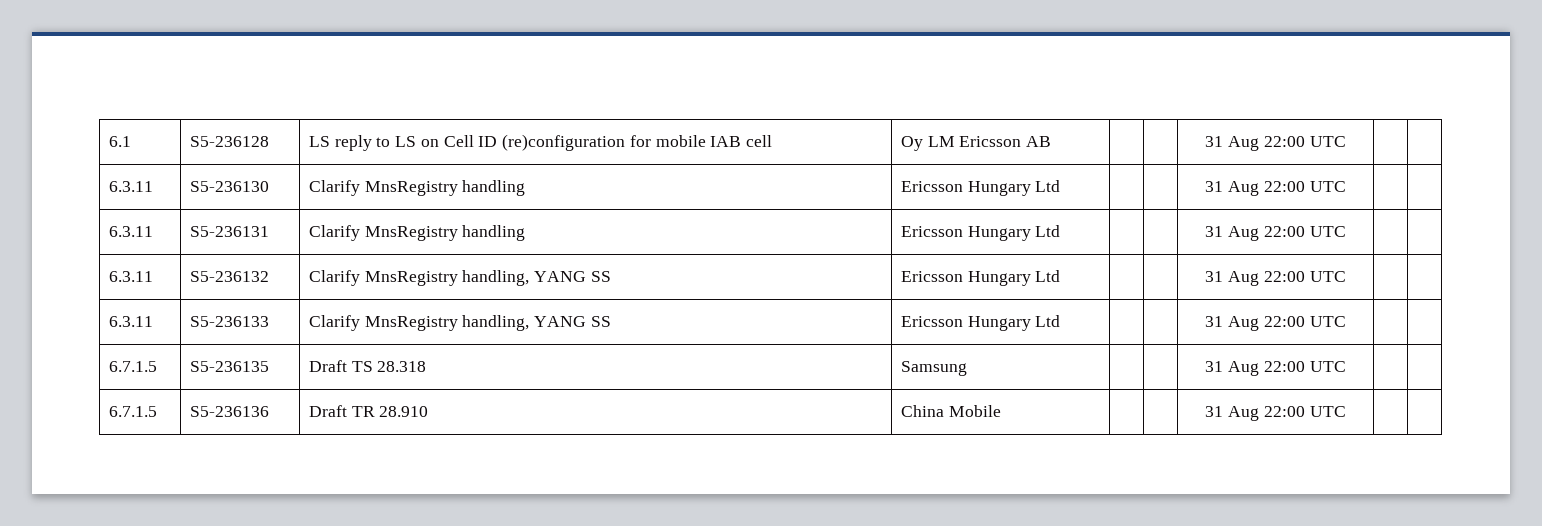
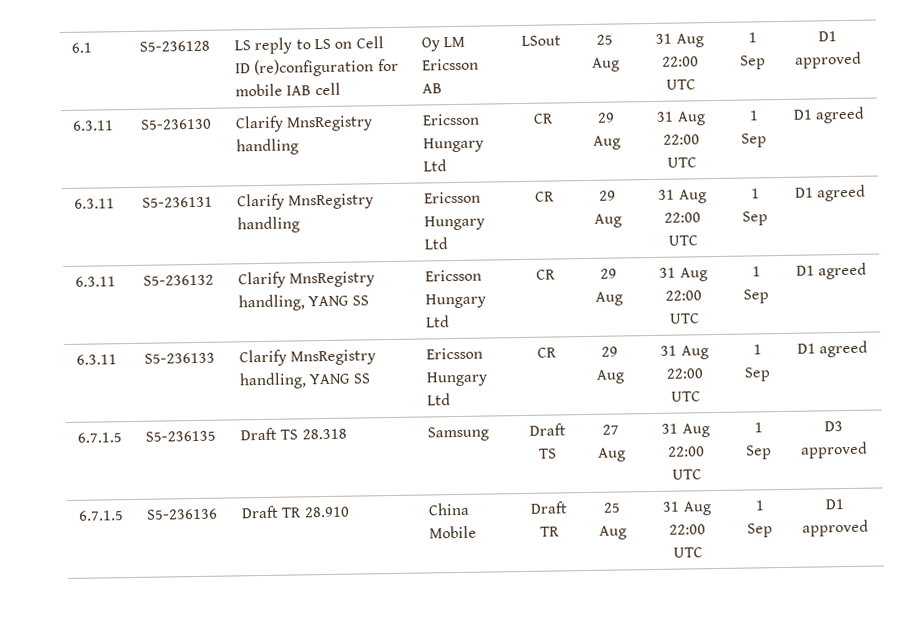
- 6.1 | S5-236128 | LS reply to LS on Cell ID (re)configuration for mobile IAB cell | Oy LM Ericsson AB | | | 31 Aug 22:00 UTC | |
+ 6.1 | S5-236128 | LS reply to LS on Cell ID (re)configuration for mobile IAB cell | Oy LM Ericsson AB | LSout | 25 Aug | 31 Aug 22:00 UTC | 1 Sep | D1 approved
- 6.3.11 | S5-236130 | Clarify MnsRegistry handling | Ericsson Hungary Ltd | | | 31 Aug 22:00 UTC | |
+ 6.3.11 | S5-236130 | Clarify MnsRegistry handling | Ericsson Hungary Ltd | CR | 29 Aug | 31 Aug 22:00 UTC | 1 Sep | D1 agreed
- 6.3.11 | S5-236131 | Clarify MnsRegistry handling | Ericsson Hungary Ltd | | | 31 Aug 22:00 UTC | |
+ 6.3.11 | S5-236131 | Clarify MnsRegistry handling | Ericsson Hungary Ltd | CR | 29 Aug | 31 Aug 22:00 UTC | 1 Sep | D1 agreed
- 6.3.11 | S5-236132 | Clarify MnsRegistry handling, YANG SS | Ericsson Hungary Ltd | | | 31 Aug 22:00 UTC | |
+ 6.3.11 | S5-236132 | Clarify MnsRegistry handling, YANG SS | Ericsson Hungary Ltd | CR | 29 Aug | 31 Aug 22:00 UTC | 1 Sep | D1 agreed
- 6.3.11 | S5-236133 | Clarify MnsRegistry handling, YANG SS | Ericsson Hungary Ltd | | | 31 Aug 22:00 UTC | |
+ 6.3.11 | S5-236133 | Clarify MnsRegistry handling, YANG SS | Ericsson Hungary Ltd | CR | 29 Aug | 31 Aug 22:00 UTC | 1 Sep | D1 agreed
- 6.7.1.5 | S5-236135 | Draft TS 28.318 | Samsung | | | 31 Aug 22:00 UTC | |
+ 6.7.1.5 | S5-236135 | Draft TS 28.318 | Samsung | Draft TS | 27 Aug | 31 Aug 22:00 UTC | 1 Sep | D3 approved
- 6.7.1.5 | S5-236136 | Draft TR 28.910 | China Mobile | | | 31 Aug 22:00 UTC | |
+ 6.7.1.5 | S5-236136 | Draft TR 28.910 | China Mobile | Draft TR | 25 Aug | 31 Aug 22:00 UTC | 1 Sep | D1 approved

